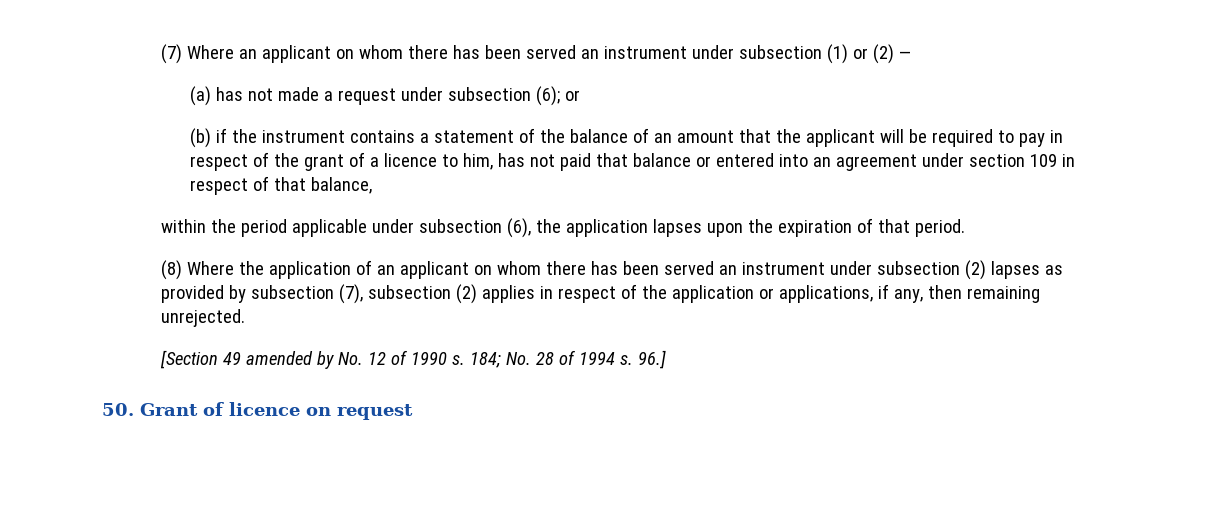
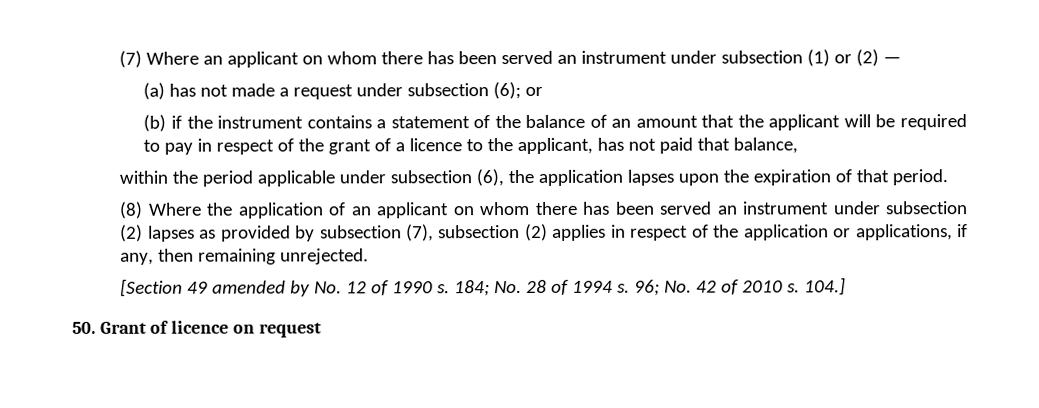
- (b) if the instrument contains a statement of the balance of an amount that the applicant will be required to pay in respect of the grant of a licence to him, has not paid that balance or entered into an agreement under section 109 in respect of that balance,
+ (b) if the instrument contains a statement of the balance of an amount that the applicant will be required to pay in respect of the grant of a licence to the applicant, has not paid that balance,
- 96.]
+ 96; No. 42 of 2010 s. 104.]

